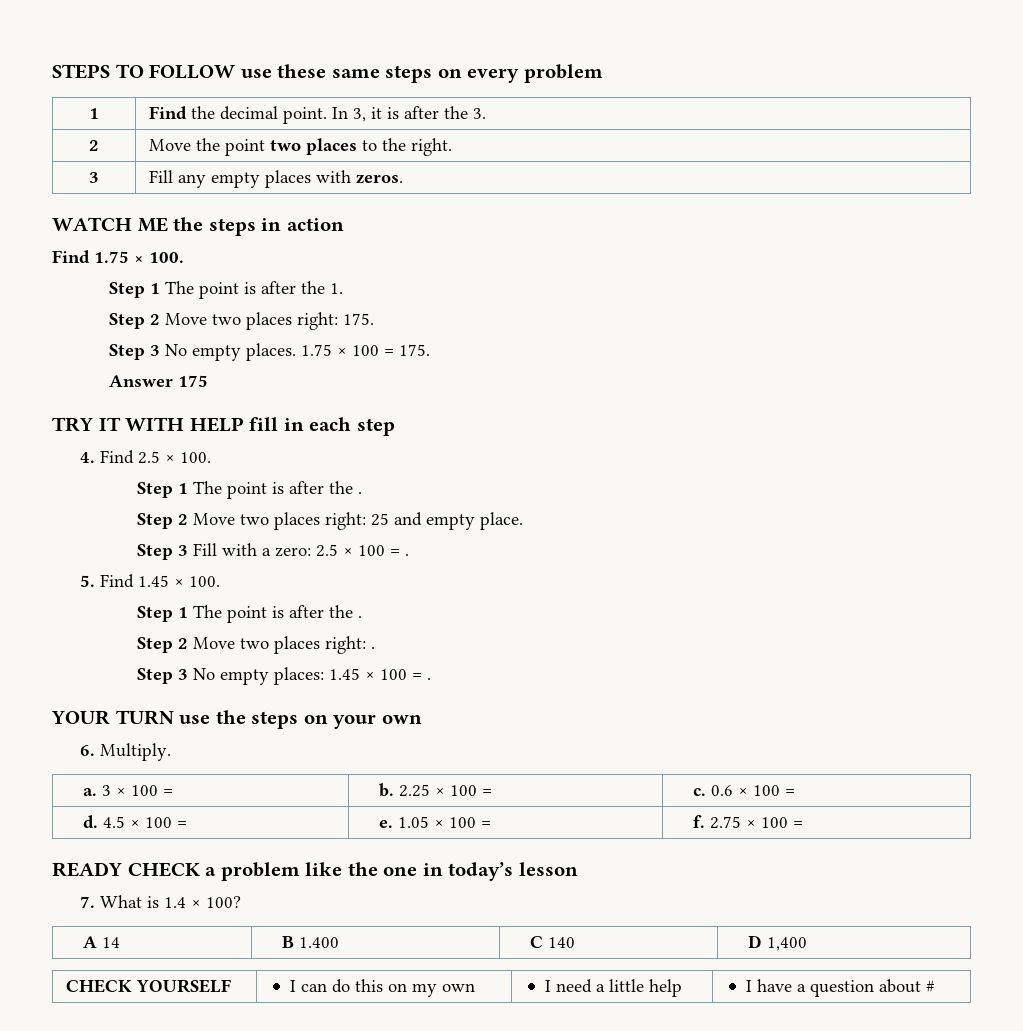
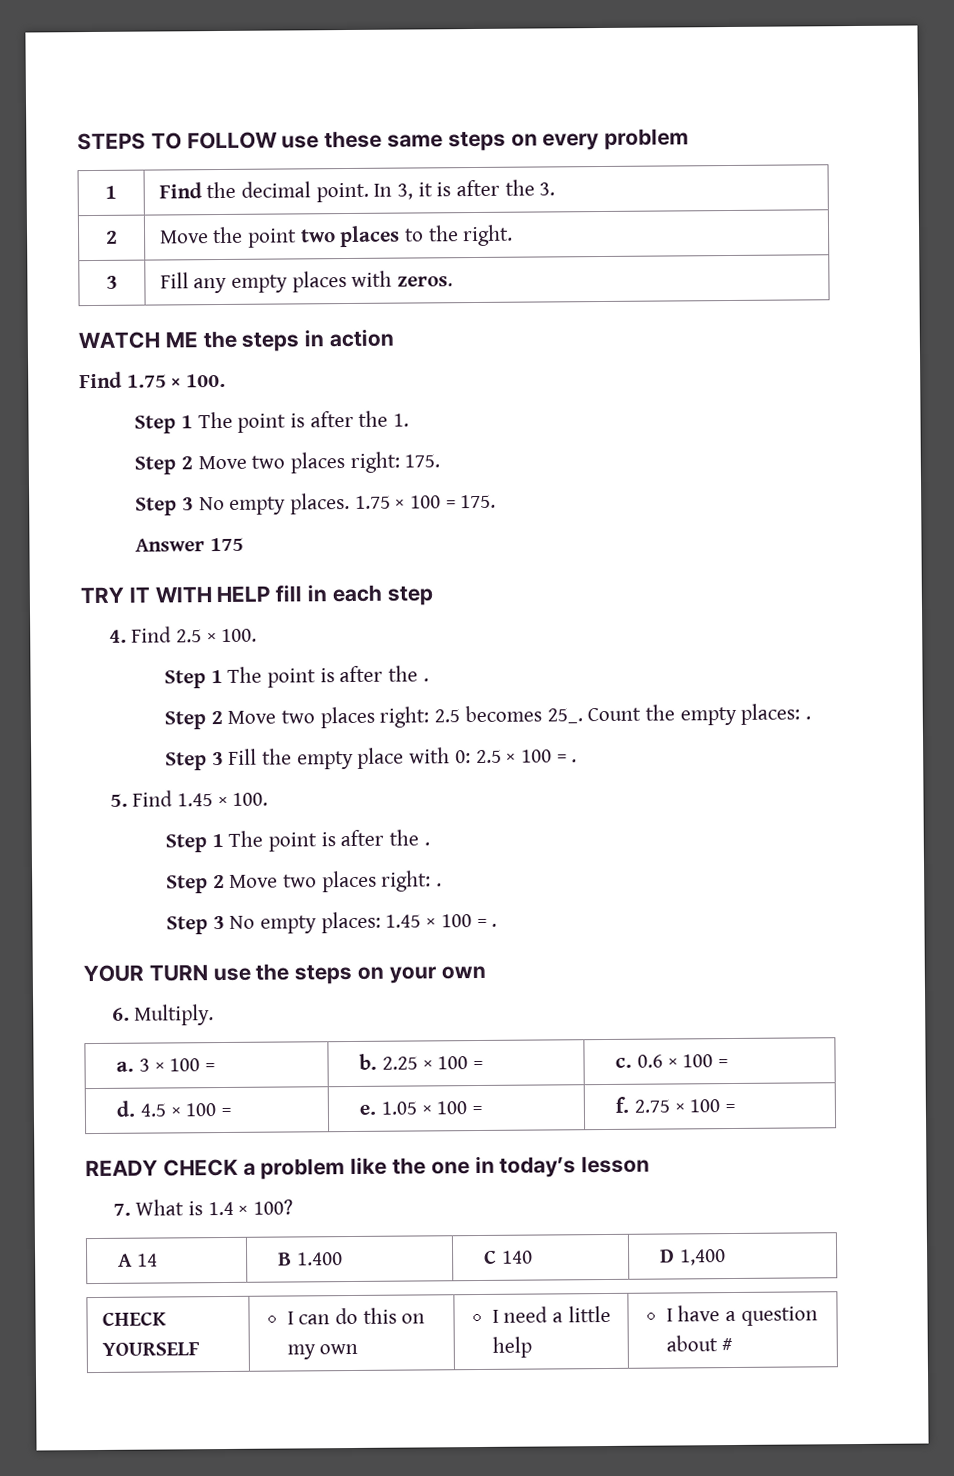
- Step 2 Move two places right: 25 and empty place.
- Step 3 Fill with a zero: 2.5 × 100 = .
+ Step 2 Move two places right: 2.5 becomes 25_. Count the empty places: .
+ Step 3 Fill the empty place with 0: 2.5 × 100 = .

